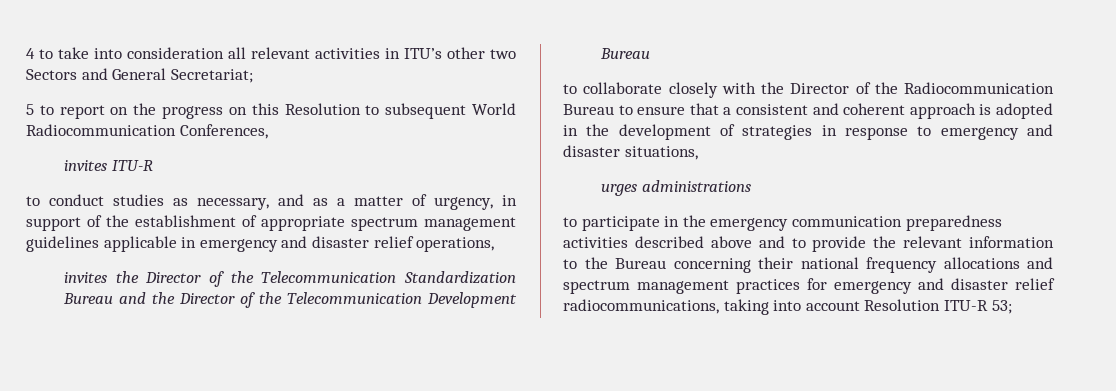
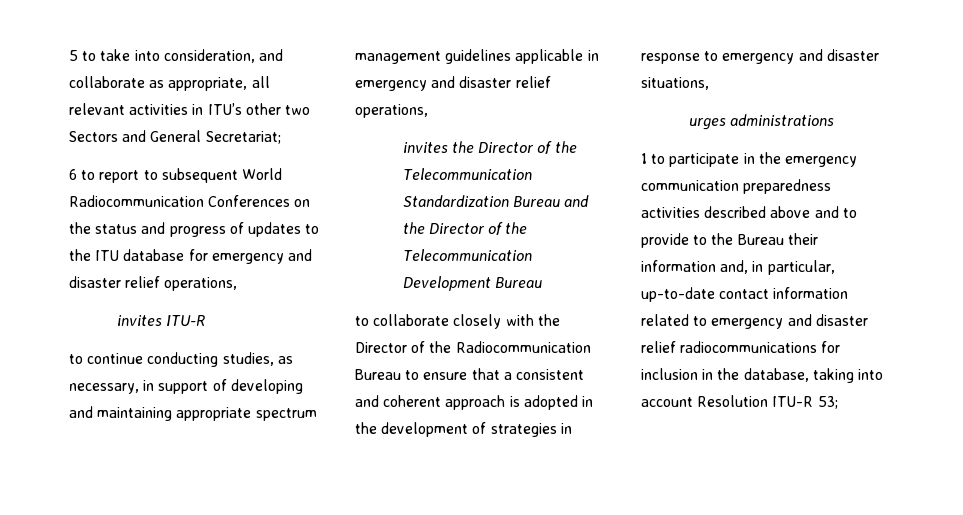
- 4 to take into consideration all relevant activities in ITU’s other two Sectors and General Secretariat;
+ 5 to take into consideration, and collaborate as appropriate, all relevant activities in ITU’s other two Sectors and General Secretariat;
- 5 to report on the progress on this Resolution to subsequent World Radiocommunication Conferences,
+ 6 to report to subsequent World Radiocommunication Conferences on the status and progress of updates to the ITU database for emergency and disaster relief operations,
  invites ITU-R
- to conduct studies as necessary, and as a matter of urgency, in support of the establishment of appropriate spectrum management guidelines applicable in emergency and disaster relief operations,
+ to continue conducting studies, as necessary, in support of developing and maintaining appropriate spectrum management guidelines applicable in emergency and disaster relief operations,
- to participate in the emergency communication preparedness activities described above and to provide the relevant information to the Bureau concerning their national frequency allocations and spectrum management practices for emergency and disaster relief radiocommunications, taking into account Resolution ITU-R 53;
+ 1 to participate in the emergency communication preparedness activities described above and to provide to the Bureau their information and, in particular, up-to-date contact information related to emergency and disaster relief radiocommunications for inclusion in the database, taking into account Resolution ITU-R 53;

